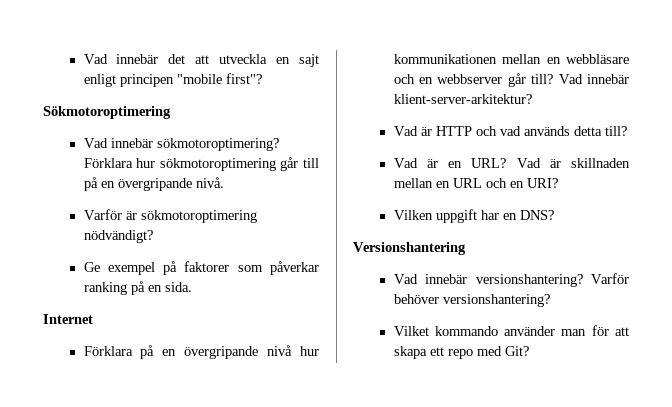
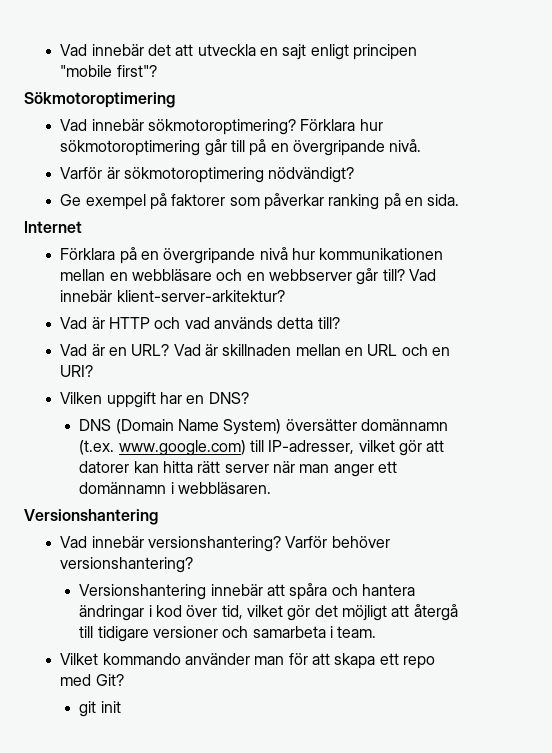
+ DNS (Domain Name System) översätter domännamn (t.ex. www.google.com) till IP-adresser, vilket gör att datorer kan hitta rätt server när man anger ett domännamn i webbläsaren.
+ Versionshantering innebär att spåra och hantera ändringar i kod över tid, vilket gör det möjligt att återgå till tidigare versioner och samarbeta i team.
+ git init

